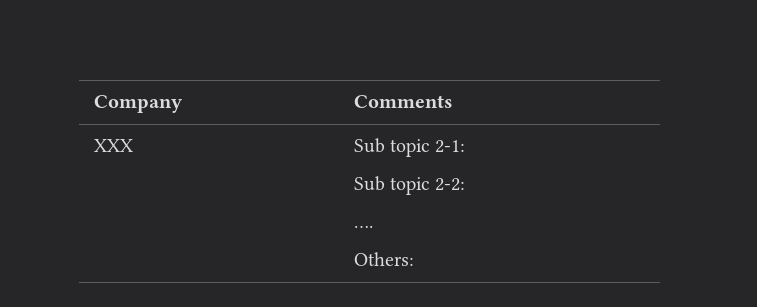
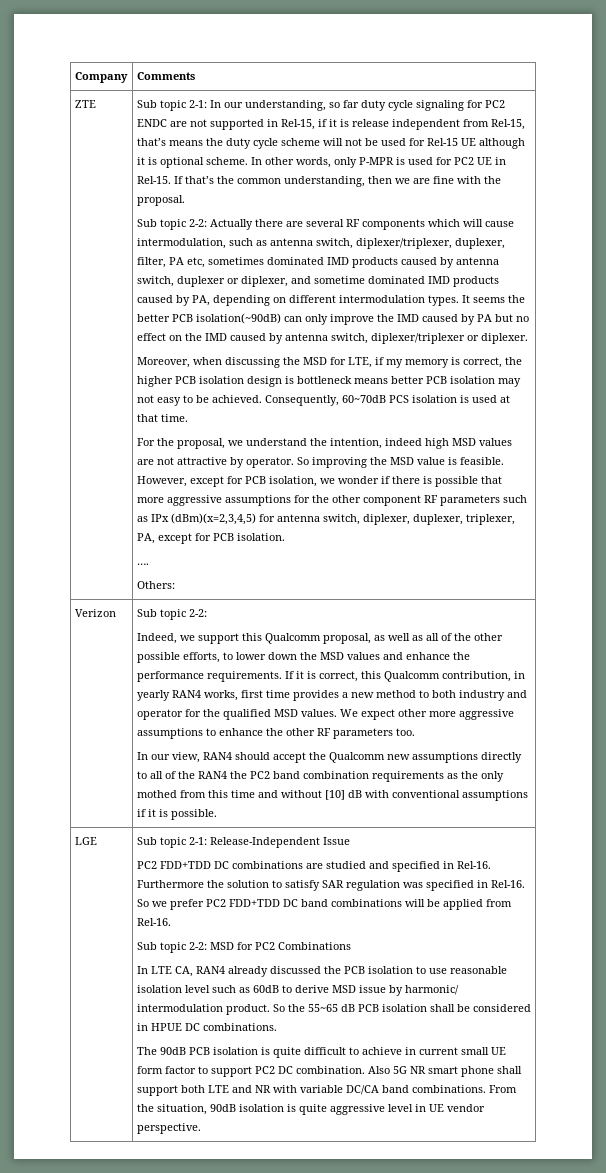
- XXX | Sub topic 2-1:
- Sub topic 2-2:
+ ZTE | Sub topic 2-1: In our understanding, so far duty cycle signaling for PC2 ENDC are not supported in Rel-15, if it is release independent from Rel-15, that’s means the duty cycle scheme will not be used for Rel-15 UE although it is optional scheme. In other words, only P-MPR is used for PC2 UE in Rel-15. If that’s the common understanding, then we are fine with the proposal.
+ Sub topic 2-2: Actually there are several RF components which will cause intermodulation, such as antenna switch, diplexer/triplexer, duplexer, filter, PA etc, sometimes dominated IMD products caused by antenna switch, duplexer or diplexer, and sometime dominated IMD products caused by PA, depending on different intermodulation types. It seems the better PCB isolation(~90dB) can only improve the IMD caused by PA but no effect on the IMD caused by antenna switch, diplexer/triplexer or diplexer.
+ Moreover, when discussing the MSD for LTE, if my memory is correct, the higher PCB isolation design is bottleneck means better PCB isolation may not easy to be achieved. Consequently, 60~70dB PCS isolation is used at that time.
+ For the proposal, we understand the intention, indeed high MSD values are not attractive by operator. So improving the MSD value is feasible. However, except for PCB isolation, we wonder if there is possible that more aggressive assumptions for the other component RF parameters such as IPx (dBm)(x=2,3,4,5) for antenna switch, diplexer, duplexer, triplexer, PA, except for PCB isolation.
  ….
  Others:
+ Verizon | Sub topic 2-2:
+ Indeed, we support this Qualcomm proposal, as well as all of the other possible efforts, to lower down the MSD values and enhance the performance requirements. If it is correct, this Qualcomm contribution, in yearly RAN4 works, first time provides a new method to both industry and operator for the qualified MSD values. We expect other more aggressive assumptions to enhance the other RF parameters too.
+ In our view, RAN4 should accept the Qualcomm new assumptions directly to all of the RAN4 the PC2 band combination requirements as the only mothed from this time and without [10] dB with conventional assumptions if it is possible.
+ LGE | Sub topic 2-1: Release-Independent Issue
+ PC2 FDD+TDD DC combinations are studied and specified in Rel-16. Furthermore the solution to satisfy SAR regulation was specified in Rel-16. So we prefer PC2 FDD+TDD DC band combinations will be applied from Rel-16.
+ Sub topic 2-2: MSD for PC2 Combinations
+ In LTE CA, RAN4 already discussed the PCB isolation to use reasonable isolation level such as 60dB to derive MSD issue by harmonic/ intermodulation product. So the 55~65 dB PCB isolation shall be considered in HPUE DC combinations.
+ The 90dB PCB isolation is quite difficult to achieve in current small UE form factor to support PC2 DC combination. Also 5G NR smart phone shall support both LTE and NR with variable DC/CA band combinations. From the situation, 90dB isolation is quite aggressive level in UE vendor perspective.

